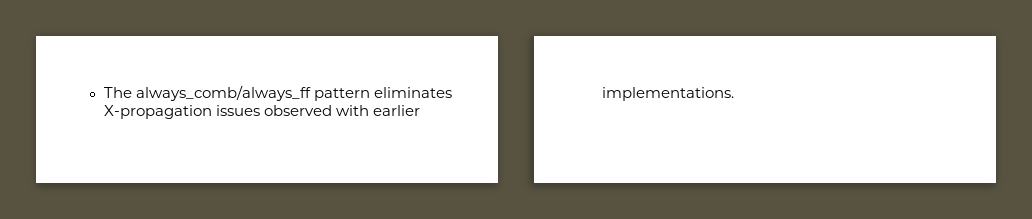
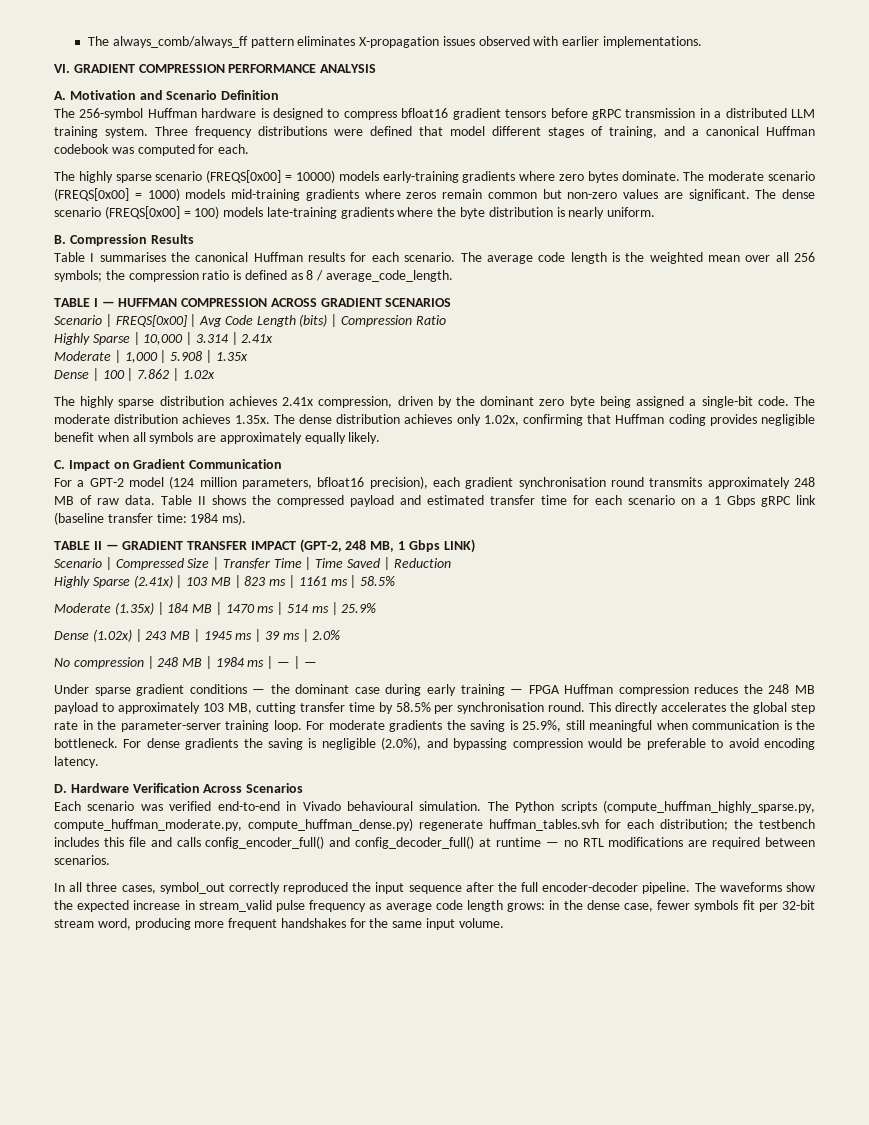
+ VI. GRADIENT COMPRESSION PERFORMANCE ANALYSIS
+ A. Motivation and Scenario Definition
+ The 256-symbol Huffman hardware is designed to compress bfloat16 gradient tensors before gRPC transmission in a distributed LLM training system. Three frequency distributions were defined that model different stages of training, and a canonical Huffman codebook was computed for each.
+ The highly sparse scenario (FREQS[0x00] = 10000) models early-training gradients where zero bytes dominate. The moderate scenario (FREQS[0x00] = 1000) models mid-training gradients where zeros remain common but non-zero values are significant. The dense scenario (FREQS[0x00] = 100) models late-training gradients where the byte distribution is nearly uniform.
+ B. Compression Results
+ Table I summarises the canonical Huffman results for each scenario. The average code length is the weighted mean over all 256 symbols; the compression ratio is defined as 8 / average_code_length.
+ TABLE I — HUFFMAN COMPRESSION ACROSS GRADIENT SCENARIOS
+ Scenario | FREQS[0x00] | Avg Code Length (bits) | Compression Ratio
+ Highly Sparse | 10,000 | 3.314 | 2.41x
+ Moderate | 1,000 | 5.908 | 1.35x
+ Dense | 100 | 7.862 | 1.02x
+ The highly sparse distribution achieves 2.41x compression, driven by the dominant zero byte being assigned a single-bit code. The moderate distribution achieves 1.35x. The dense distribution achieves only 1.02x, confirming that Huffman coding provides negligible benefit when all symbols are approximately equally likely.
+ C. Impact on Gradient Communication
+ For a GPT-2 model (124 million parameters, bfloat16 precision), each gradient synchronisation round transmits approximately 248 MB of raw data. Table II shows the compressed payload and estimated transfer time for each scenario on a 1 Gbps gRPC link (baseline transfer time: 1984 ms).
+ TABLE II — GRADIENT TRANSFER IMPACT (GPT-2, 248 MB, 1 Gbps LINK)
+ Scenario | Compressed Size | Transfer Time | Time Saved | Reduction
+ Highly Sparse (2.41x) | 103 MB | 823 ms | 1161 ms | 58.5%
+ Moderate (1.35x) | 184 MB | 1470 ms | 514 ms | 25.9%
+ Dense (1.02x) | 243 MB | 1945 ms | 39 ms | 2.0%
+ No compression | 248 MB | 1984 ms | — | —
+ Under sparse gradient conditions — the dominant case during early training — FPGA Huffman compression reduces the 248 MB payload to approximately 103 MB, cutting transfer time by 58.5% per synchronisation round. This directly accelerates the global step rate in the parameter-server training loop. For moderate gradients the saving is 25.9%, still meaningful when communication is the bottleneck. For dense gradients the saving is negligible (2.0%), and bypassing compression would be preferable to avoid encoding latency.
+ D. Hardware Verification Across Scenarios
+ Each scenario was verified end-to-end in Vivado behavioural simulation. The Python scripts (compute_huffman_highly_sparse.py, compute_huffman_moderate.py, compute_huffman_dense.py) regenerate huffman_tables.svh for each distribution; the testbench includes this file and calls config_encoder_full() and config_decoder_full() at runtime — no RTL modifications are required between scenarios.
+ In all three cases, symbol_out correctly reproduced the input sequence after the full encoder-decoder pipeline. The waveforms show the expected increase in stream_valid pulse frequency as average code length grows: in the dense case, fewer symbols fit per 32-bit stream word, producing more frequent handshakes for the same input volume.

